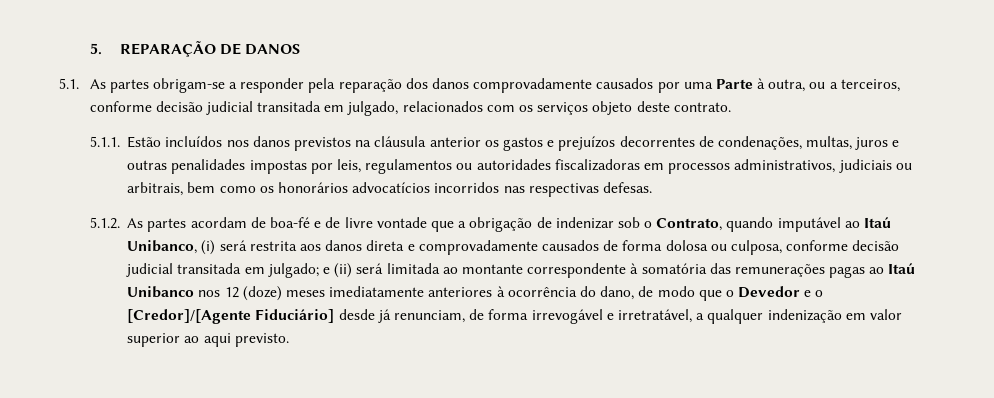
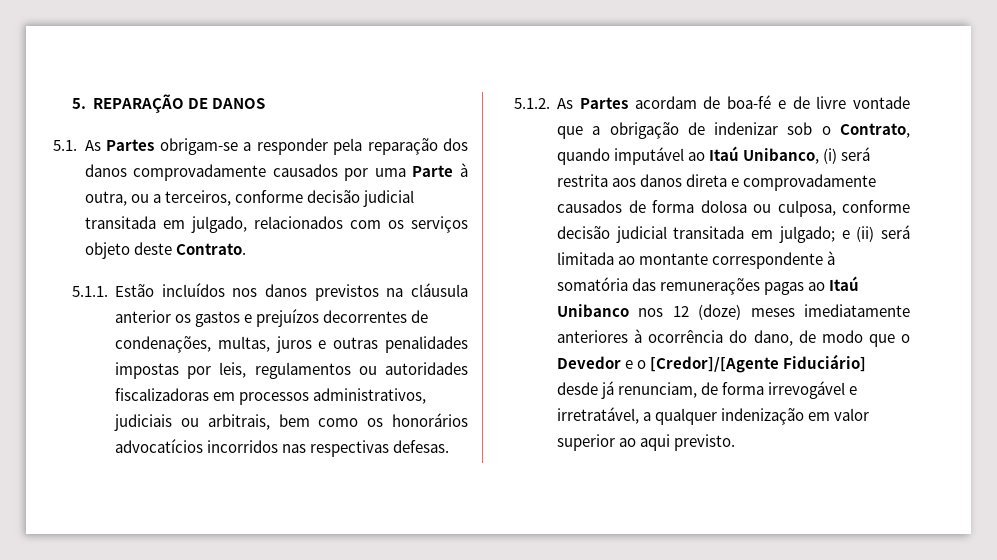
- 5.1. As partes obrigam-se a responder pela reparação dos danos comprovadamente causados por uma Parte à outra, ou a terceiros, conforme decisão judicial transitada em julgado, relacionados com os serviços objeto deste contrato.
+ 5.1. As Partes obrigam-se a responder pela reparação dos danos comprovadamente causados por uma Parte à outra, ou a terceiros, conforme decisão judicial transitada em julgado, relacionados com os serviços objeto deste Contrato.
- 5.1.2. As partes acordam de boa-fé e de livre vontade que a obrigação de indenizar sob o Contrato, quando imputável ao Itaú Unibanco, (i) será restrita aos danos direta e comprovadamente causados de forma dolosa ou culposa, conforme decisão judicial transitada em julgado;
+ 5.1.2. As Partes acordam de boa-fé e de livre vontade que a obrigação de indenizar sob o Contrato, quando imputável ao Itaú Unibanco, (i) será restrita aos danos direta e comprovadamente causados de forma dolosa ou culposa, conforme decisão judicial transitada em julgado;

